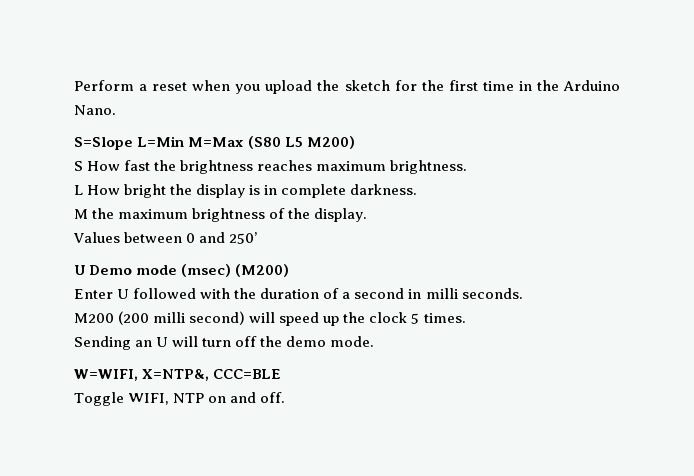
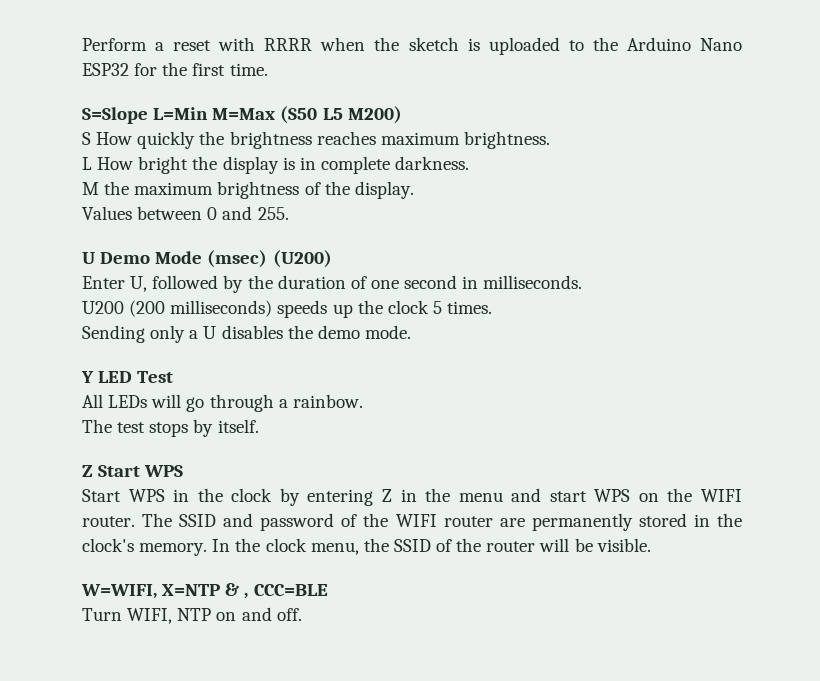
- Perform a reset when you upload the sketch for the first time in the Arduino Nano.
+ Perform a reset with RRRR when the sketch is uploaded to the Arduino Nano ESP32 for the first time.
- S=Slope L=Min M=Max (S80 L5 M200)
+ S=Slope L=Min M=Max (S50 L5 M200)
- S How fast the brightness reaches maximum brightness.
+ S How quickly the brightness reaches maximum brightness.
- Values between 0 and 250’
+ Values between 0 and 255.
- U Demo mode (msec) (M200)
- Enter U followed with the duration of a second in milli seconds.
- M200 (200 milli second) will speed up the clock 5 times.
+ U Demo Mode (msec) (U200)
+ Enter U, followed by the duration of one second in milliseconds.
+ U200 (200 milliseconds) speeds up the clock 5 times.
- Sending an U will turn off the demo mode.
- W=WIFI, X=NTP&, CCC=BLE
+ Sending only a U disables the demo mode.
+ Y LED Test
+ All LEDs will go through a rainbow.
+ The test stops by itself.
+ Z Start WPS
+ Start WPS in the clock by entering Z in the menu and start WPS on the WIFI router. The SSID and password of the WIFI router are permanently stored in the clock's memory. In the clock menu, the SSID of the router will be visible.
+ W=WIFI, X=NTP & , CCC=BLE
- Toggle WIFI, NTP on and off.
+ Turn WIFI, NTP on and off.

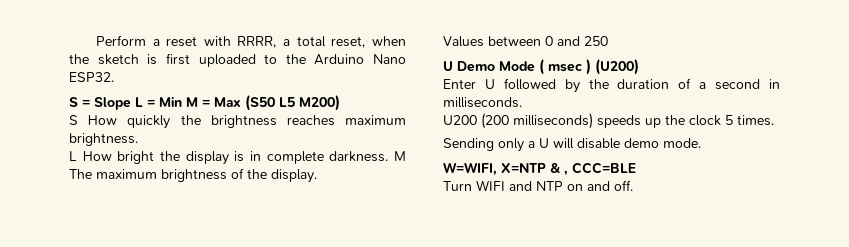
- Perform a reset with RRRR when the sketch is uploaded to the Arduino Nano ESP32 for the first time.
- S=Slope L=Min M=Max (S50 L5 M200)
+ Perform a reset with RRRR, a total reset, when the sketch is first uploaded to the Arduino Nano ESP32.
+ S = Slope L = Min M = Max (S50 L5 M200)
- L How bright the display is in complete darkness.
- M the maximum brightness of the display.
+ L How bright the display is in complete darkness. M The maximum brightness of the display.
- Values between 0 and 255.
+ Values between 0 and 250
- U Demo Mode (msec) (U200)
+ U Demo Mode ( msec ) (U200)
- Enter U, followed by the duration of one second in milliseconds.
+ Enter U followed by the duration of a second in milliseconds.
- Sending only a U disables the demo mode.
+ Sending only a U will disable demo mode.
- Y LED Test
- All LEDs will go through a rainbow.
- The test stops by itself.
- Z Start WPS
- Start WPS in the clock by entering Z in the menu and start WPS on the WIFI router. The SSID and password of the WIFI router are permanently stored in the clock's memory. In the clock menu, the SSID of the router will be visible.
- Turn WIFI, NTP on and off.
+ Turn WIFI and NTP on and off.

